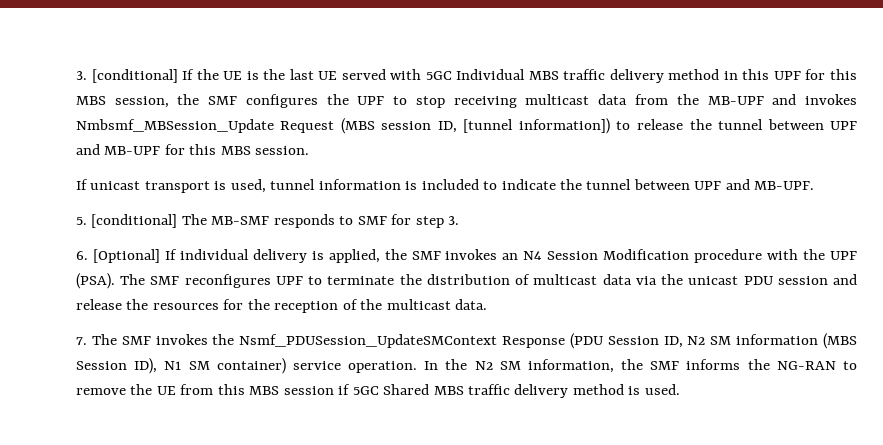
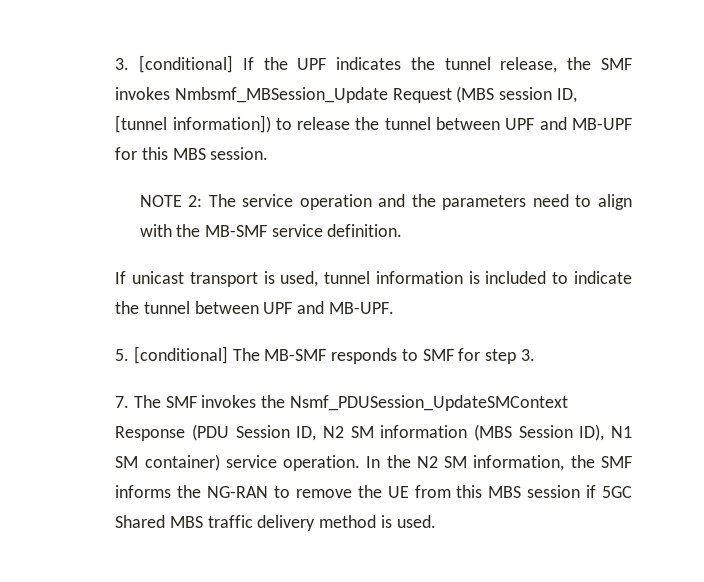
- 3. [conditional] If the UE is the last UE served with 5GC Individual MBS traffic delivery method in this UPF for this MBS session, the SMF configures the UPF to stop receiving multicast data from the MB-UPF and invokes Nmbsmf_MBSession_Update Request (MBS session ID, [tunnel information]) to release the tunnel between UPF and MB-UPF for this MBS session.
+ 3. [conditional] If the UPF indicates the tunnel release, the SMF invokes Nmbsmf_MBSession_Update Request (MBS session ID, [tunnel information]) to release the tunnel between UPF and MB-UPF for this MBS session.
+ NOTE 2: The service operation and the parameters need to align with the MB-SMF service definition.
- 6. [Optional] If individual delivery is applied, the SMF invokes an N4 Session Modification procedure with the UPF (PSA). The SMF reconfigures UPF to terminate the distribution of multicast data via the unicast PDU session and release the resources for the reception of the multicast data.

